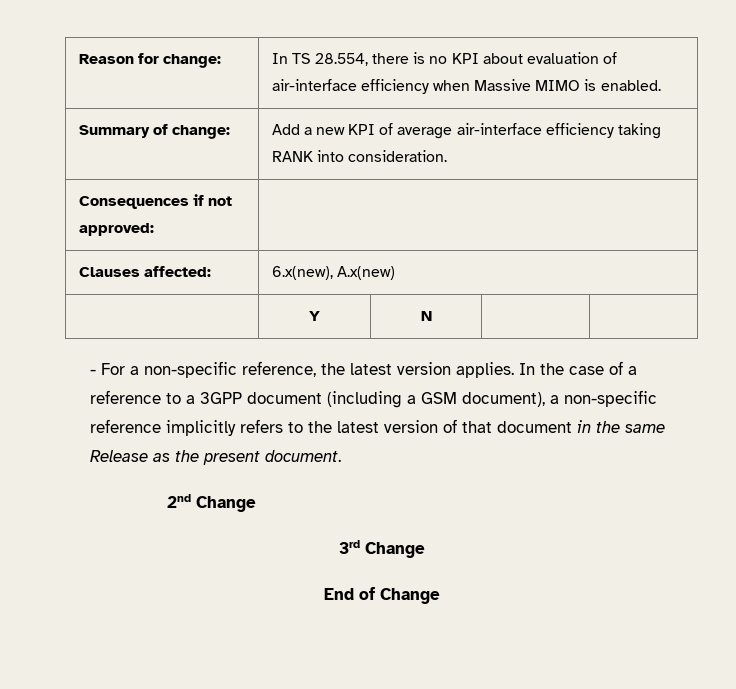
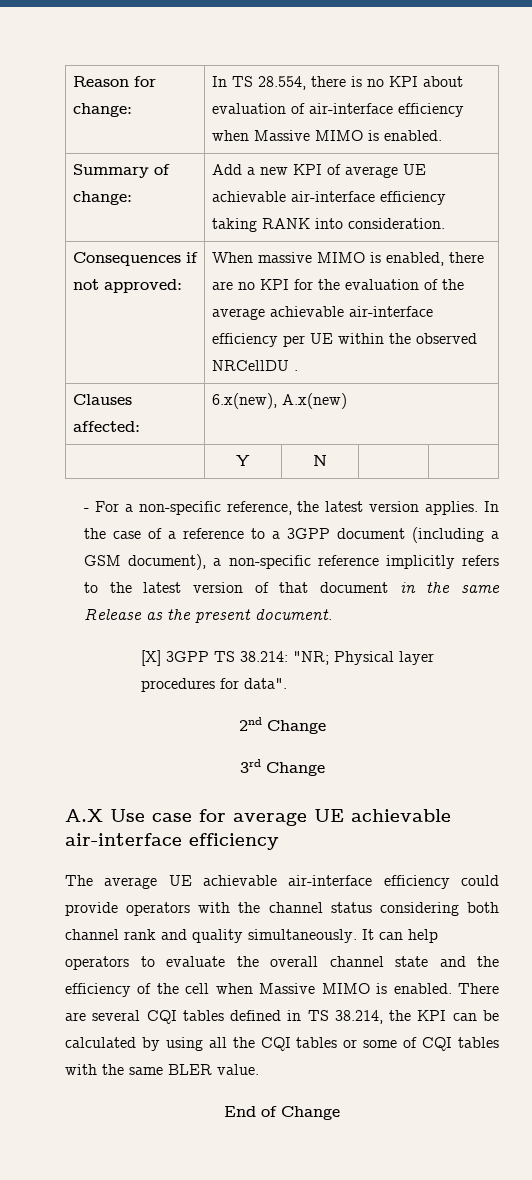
- Summary of change: | Add a new KPI of average air-interface efficiency taking RANK into consideration.
+ Summary of change: | Add a new KPI of average UE achievable air-interface efficiency taking RANK into consideration.
- Consequences if not approved: |
+ Consequences if not approved: | When massive MIMO is enabled, there are no KPI for the evaluation of the average achievable air-interface efficiency per UE within the observed NRCellDU .
+ [X] 3GPP TS 38.214: "NR; Physical layer procedures for data".
  2nd Change
  3rd Change
+ A.X Use case for average UE achievable air-interface efficiency
+ The average UE achievable air-interface efficiency could provide operators with the channel status considering both channel rank and quality simultaneously. It can help operators to evaluate the overall channel state and the efficiency of the cell when Massive MIMO is enabled. There are several CQI tables defined in TS 38.214, the KPI can be calculated by using all the CQI tables or some of CQI tables with the same BLER value.

